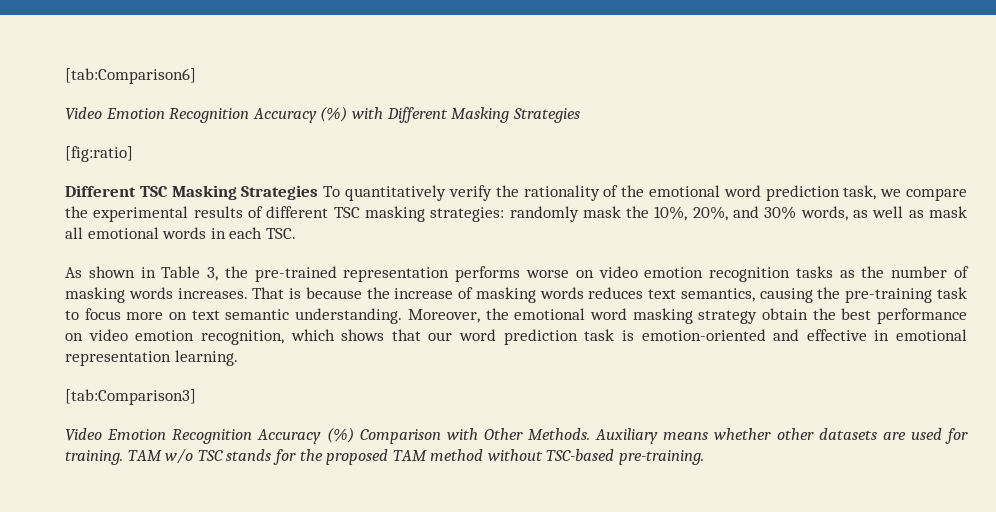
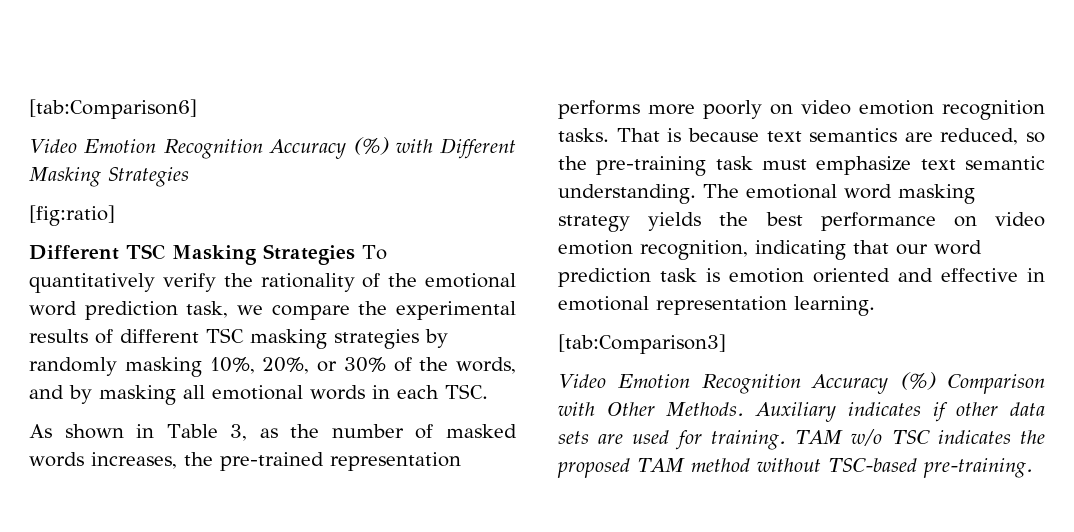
- Different TSC Masking Strategies To quantitatively verify the rationality of the emotional word prediction task, we compare the experimental results of different TSC masking strategies: randomly mask the 10%, 20%, and 30% words, as well as mask all emotional words in each TSC.
+ Different TSC Masking Strategies To quantitatively verify the rationality of the emotional word prediction task, we compare the experimental results of different TSC masking strategies by randomly masking 10%, 20%, or 30% of the words, and by masking all emotional words in each TSC.
- As shown in Table 3, the pre-trained representation performs worse on video emotion recognition tasks as the number of masking words increases. That is because the increase of masking words reduces text semantics, causing the pre-training task to focus more on text semantic understanding.
+ As shown in Table 3, as the number of masked words increases, the pre-trained representation performs more poorly on video emotion recognition tasks. That is because text semantics are reduced, so the pre-training task must emphasize text semantic understanding.
- Moreover, the emotional word masking strategy obtain the best performance on video emotion recognition, which shows that our word prediction task is emotion-oriented and effective in emotional representation learning.
+ The emotional word masking strategy yields the best performance on video emotion recognition, indicating that our word prediction task is emotion oriented and effective in emotional representation learning.
- Auxiliary means whether other datasets are used for training.
+ Auxiliary indicates if other data sets are used for training.
- TAM w/o TSC stands for the proposed TAM method without TSC-based pre-training.
+ TAM w/o TSC indicates the proposed TAM method without TSC-based pre-training.

